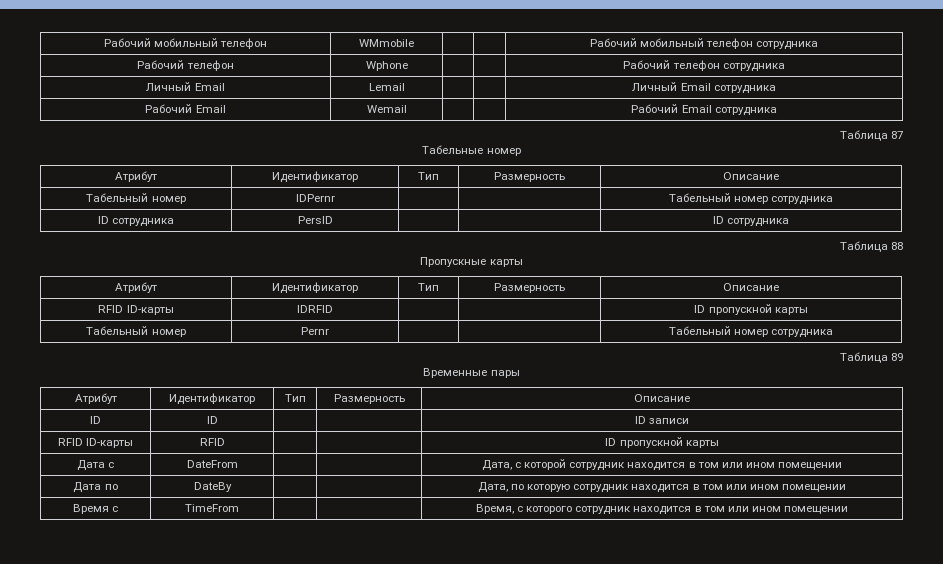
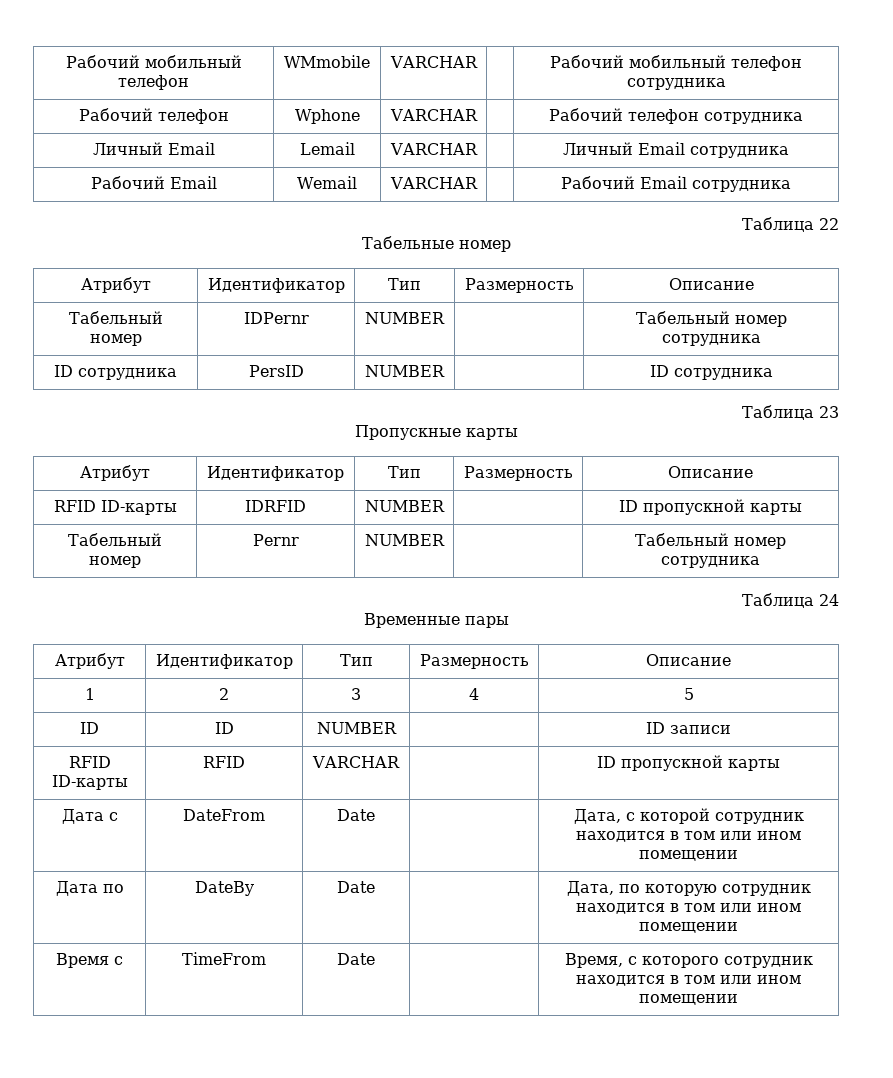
- Рабочий мобильный телефон | WMmobile | | | Рабочий мобильный телефон сотрудника
+ Рабочий мобильный телефон | WMmobile | VARCHAR | | Рабочий мобильный телефон сотрудника
- Рабочий телефон | Wphone | | | Рабочий телефон сотрудника
+ Рабочий телефон | Wphone | VARCHAR | | Рабочий телефон сотрудника
- Личный Email | Lemail | | | Личный Email сотрудника
+ Личный Email | Lemail | VARCHAR | | Личный Email сотрудника
- Рабочий Email | Wemail | | | Рабочий Email сотрудника
+ Рабочий Email | Wemail | VARCHAR | | Рабочий Email сотрудника
- Таблица 87
+ Таблица 22
- Табельный номер | IDPernr | | | Табельный номер сотрудника
+ Табельный номер | IDPernr | NUMBER | | Табельный номер сотрудника
- ID сотрудника | PersID | | | ID сотрудника
+ ID сотрудника | PersID | NUMBER | | ID сотрудника
- Таблица 88
+ Таблица 23
- RFID ID-карты | IDRFID | | | ID пропускной карты
+ RFID ID-карты | IDRFID | NUMBER | | ID пропускной карты
- Табельный номер | Pernr | | | Табельный номер сотрудника
+ Табельный номер | Pernr | NUMBER | | Табельный номер сотрудника
- Таблица 89
+ Таблица 24
+ 1 | 2 | 3 | 4 | 5
- ID | ID | | | ID записи
+ ID | ID | NUMBER | | ID записи
- RFID ID-карты | RFID | | | ID пропускной карты
+ RFID ID-карты | RFID | VARCHAR | | ID пропускной карты
- Дата с | DateFrom | | | Дата, с которой сотрудник находится в том или ином помещении
+ Дата с | DateFrom | Date | | Дата, с которой сотрудник находится в том или ином помещении
- Дата по | DateBy | | | Дата, по которую сотрудник находится в том или ином помещении
+ Дата по | DateBy | Date | | Дата, по которую сотрудник находится в том или ином помещении
- Время с | TimeFrom | | | Время, с которого сотрудник находится в том или ином помещении
+ Время с | TimeFrom | Date | | Время, с которого сотрудник находится в том или ином помещении

